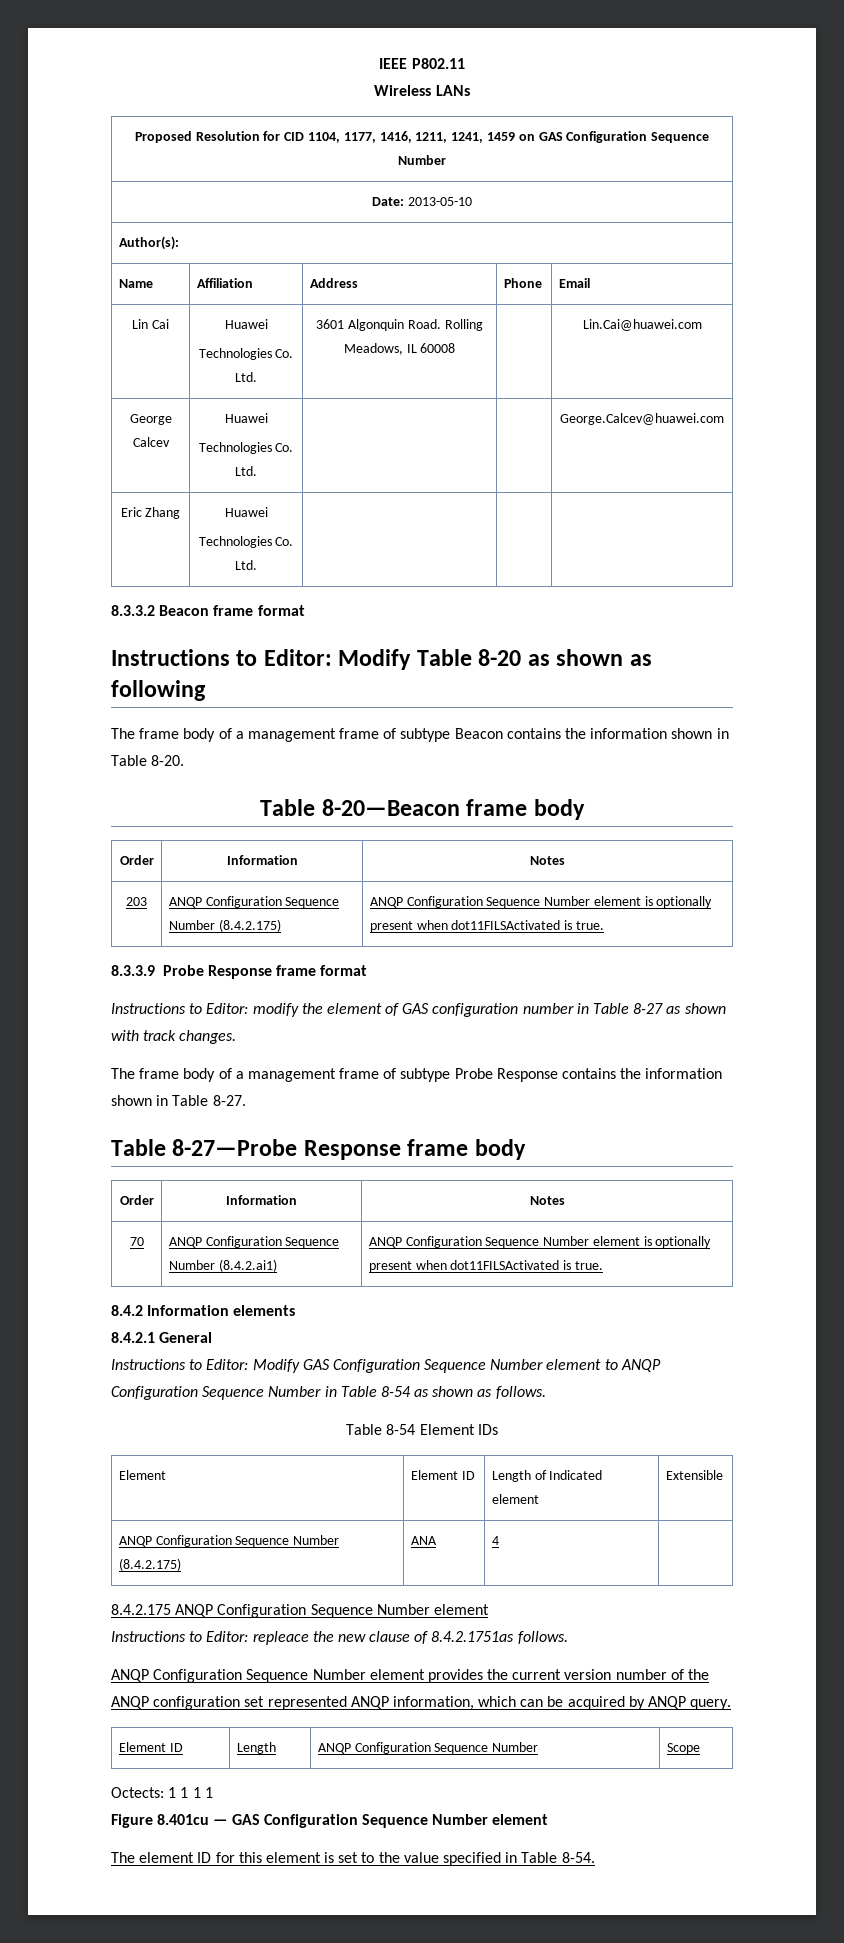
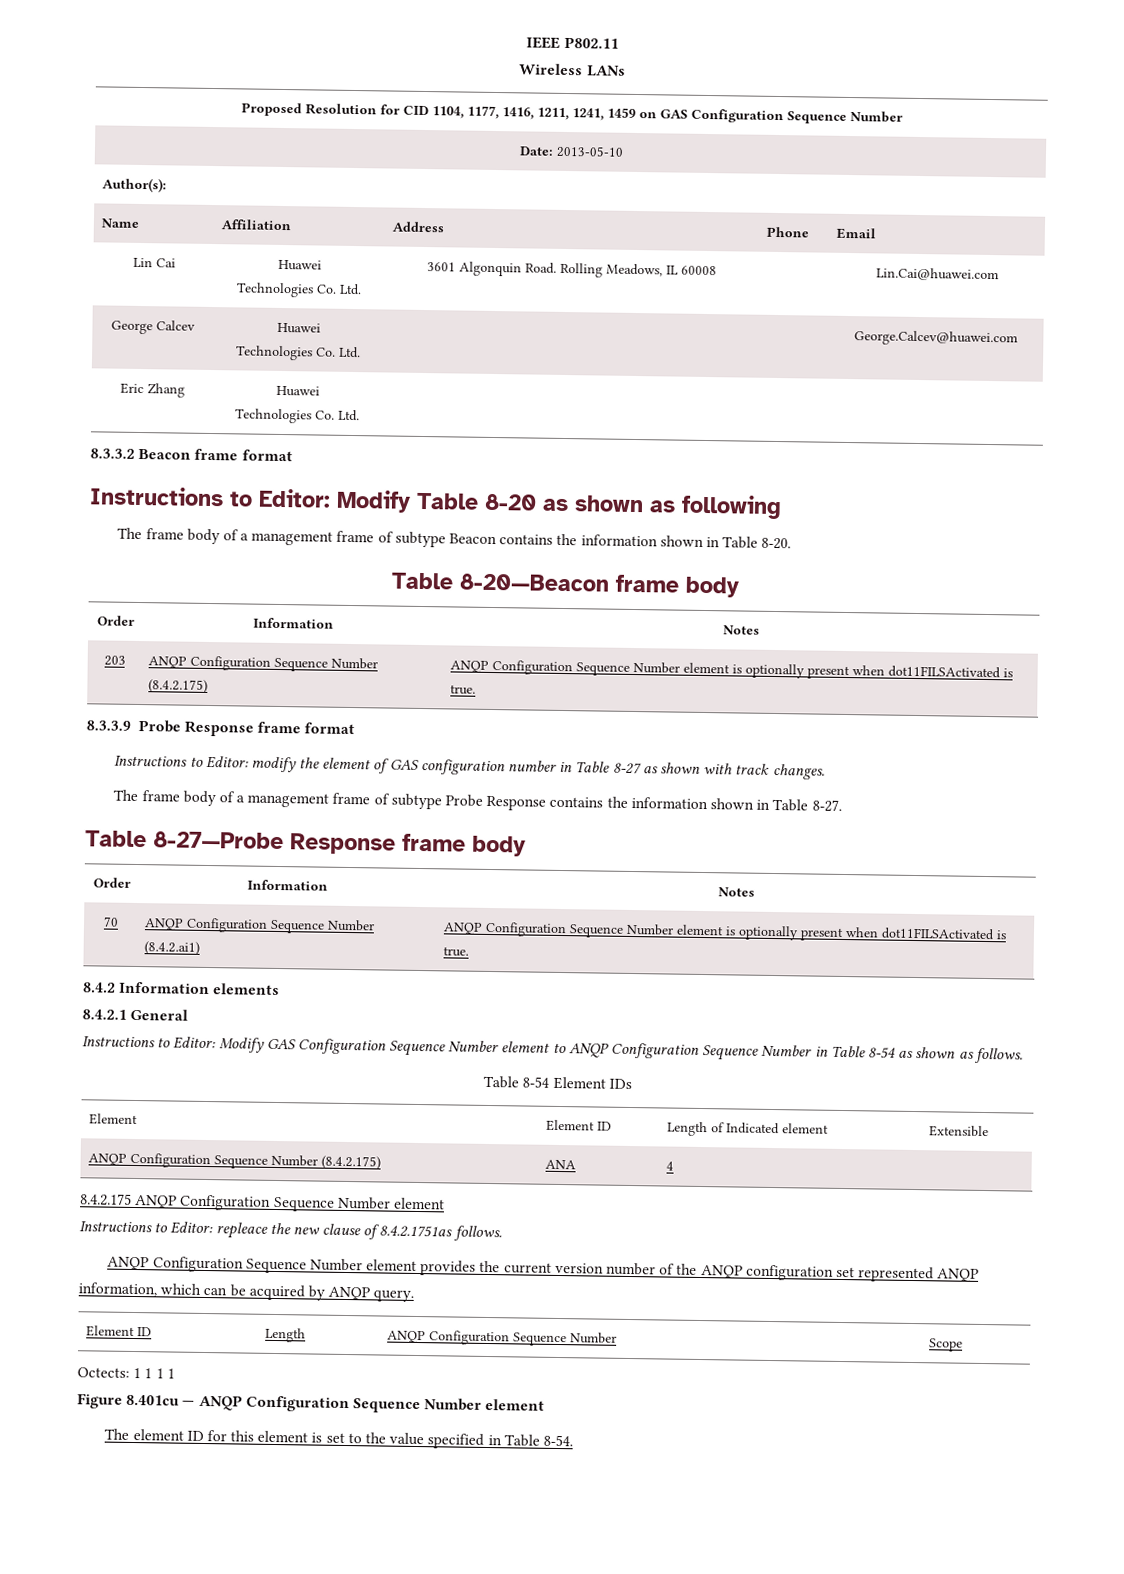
- Figure 8.401cu — GAS Configuration Sequence Number element
+ Figure 8.401cu — ANQP Configuration Sequence Number element

